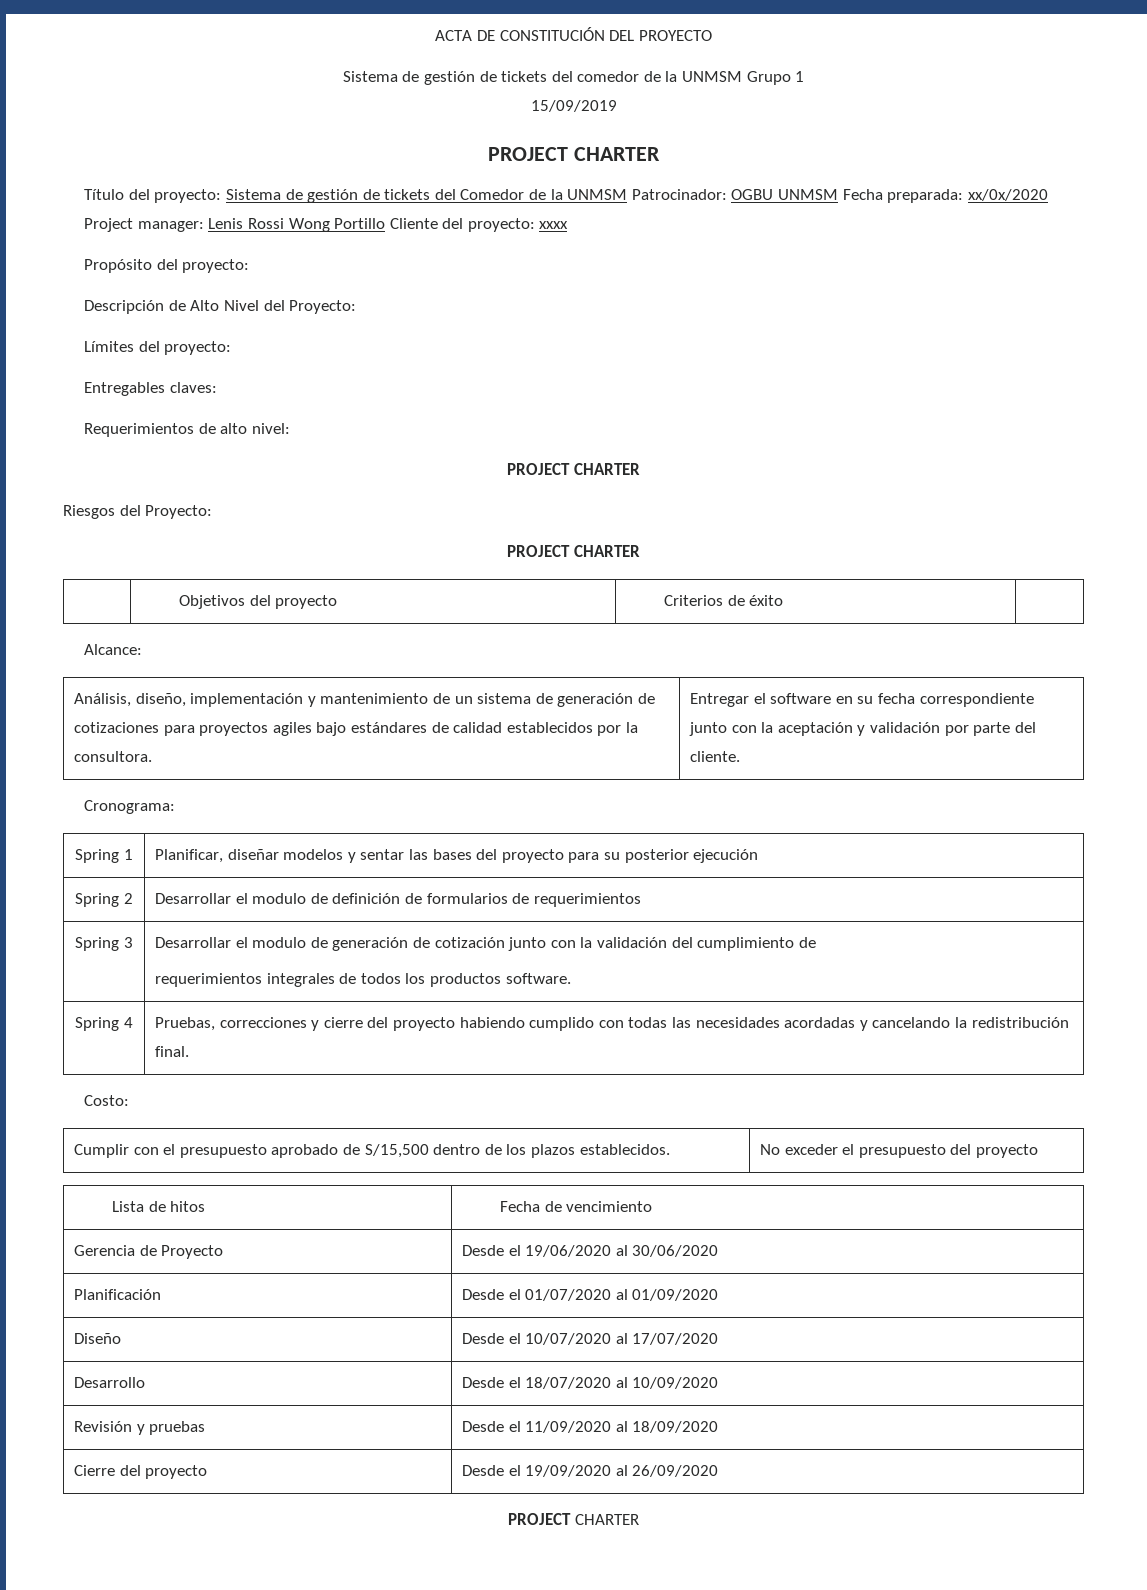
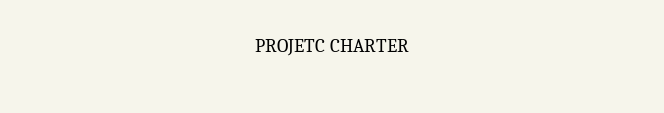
- ACTA DE CONSTITUCIÓN DEL PROYECTO
- Sistema de gestión de tickets del comedor de la UNMSM Grupo 1
- 15/09/2019
- PROJECT CHARTER
- Título del proyecto: Sistema de gestión de tickets del Comedor de la UNMSM Patrocinador: OGBU UNMSM Fecha preparada: xx/0x/2020 Project manager: Lenis Rossi Wong Portillo Cliente del proyecto: xxxx
- Propósito del proyecto:
- Descripción de Alto Nivel del Proyecto:
- Límites del proyecto:
- Entregables claves:
- Requerimientos de alto nivel:
- PROJECT CHARTER
- Riesgos del Proyecto:
- PROJECT CHARTER
- | Objetivos del proyecto | Criterios de éxito |
- Alcance:
- Análisis, diseño, implementación y mantenimiento de un sistema de generación de cotizaciones para proyectos agiles bajo estándares de calidad establecidos por la consultora. | Entregar el software en su fecha correspondiente junto con la aceptación y validación por parte del cliente.
- Cronograma:
- Spring 1 | Planificar, diseñar modelos y sentar las bases del proyecto para su posterior ejecución
- Spring 2 | Desarrollar el modulo de definición de formularios de requerimientos
- Spring 3 | Desarrollar el modulo de generación de cotización junto con la validación del cumplimiento de
- requerimientos integrales de todos los productos software.
- Spring 4 | Pruebas, correcciones y cierre del proyecto habiendo cumplido con todas las necesidades acordadas y cancelando la redistribución final.
- Costo:
- Cumplir con el presupuesto aprobado de S/15,500 dentro de los plazos establecidos. | No exceder el presupuesto del proyecto
- Lista de hitos | Fecha de vencimiento
- Gerencia de Proyecto | Desde el 19/06/2020 al 30/06/2020
- Planificación | Desde el 01/07/2020 al 01/09/2020
- Diseño | Desde el 10/07/2020 al 17/07/2020
- Desarrollo | Desde el 18/07/2020 al 10/09/2020
- Revisión y pruebas | Desde el 11/09/2020 al 18/09/2020
- Cierre del proyecto | Desde el 19/09/2020 al 26/09/2020
- PROJECT CHARTER
+ PROJETC CHARTER

